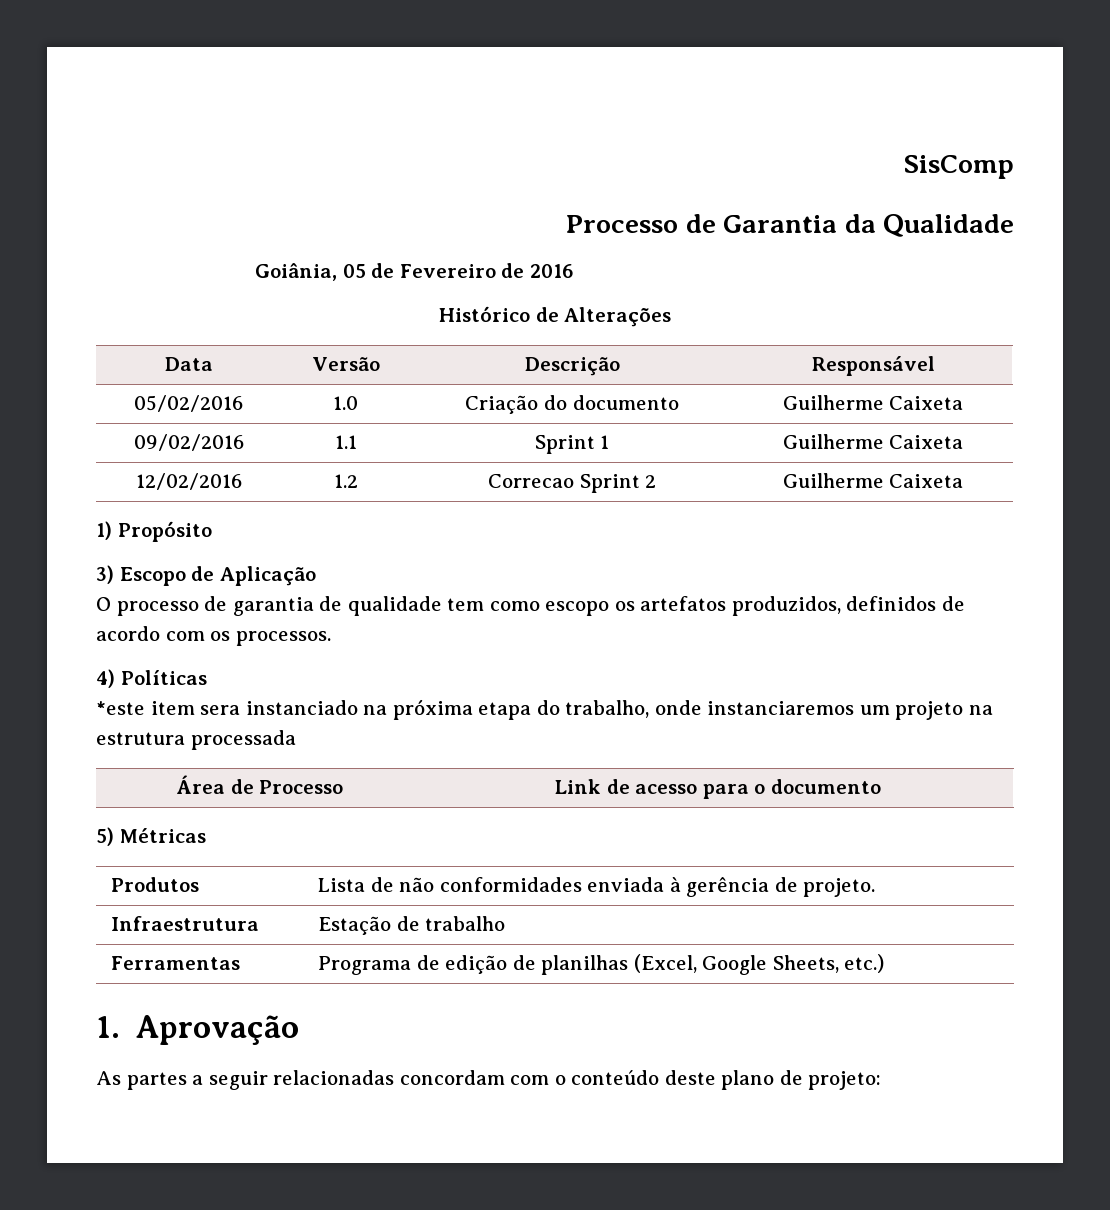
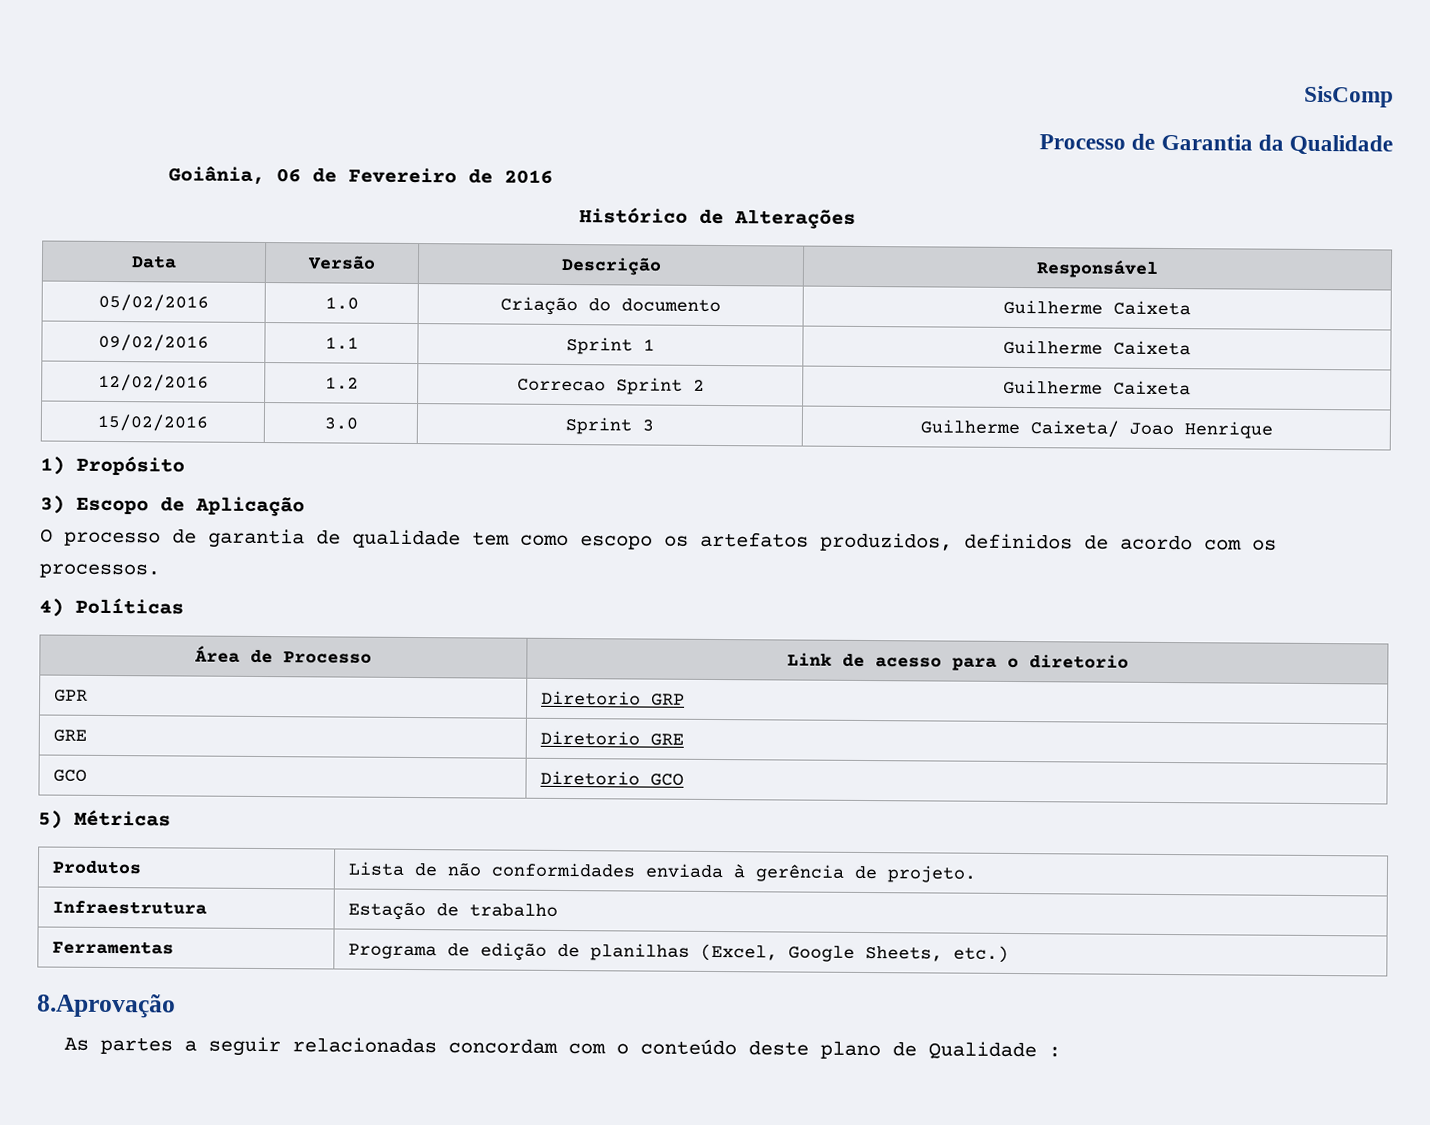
- Goiânia, 05 de Fevereiro de 2016
+ Goiânia, 06 de Fevereiro de 2016
+ 15/02/2016 | 3.0 | Sprint 3 | Guilherme Caixeta/ Joao Henrique
- *este item sera instanciado na próxima etapa do trabalho, onde instanciaremos um projeto na estrutura processada
- Área de Processo | Link de acesso para o documento
+ Área de Processo | Link de acesso para o diretorio
+ GPR | Diretorio GRP
+ GRE | Diretorio GRE
+ GCO | Diretorio GCO
- 1. Aprovação
+ 8.Aprovação
- As partes a seguir relacionadas concordam com o conteúdo deste plano de projeto:
+ As partes a seguir relacionadas concordam com o conteúdo deste plano de Qualidade :

